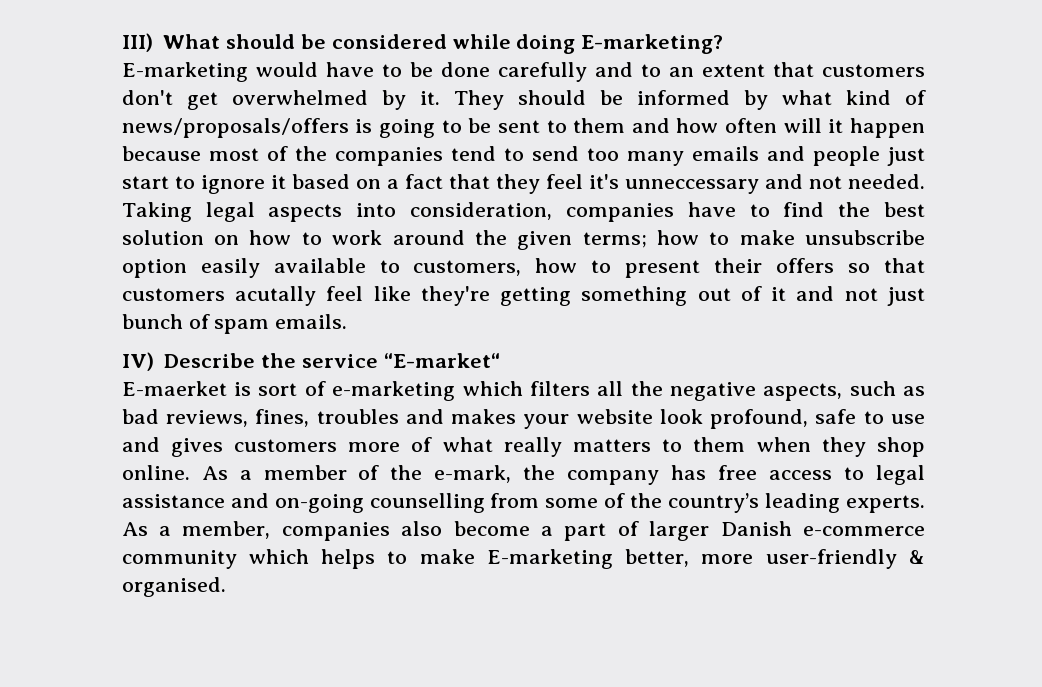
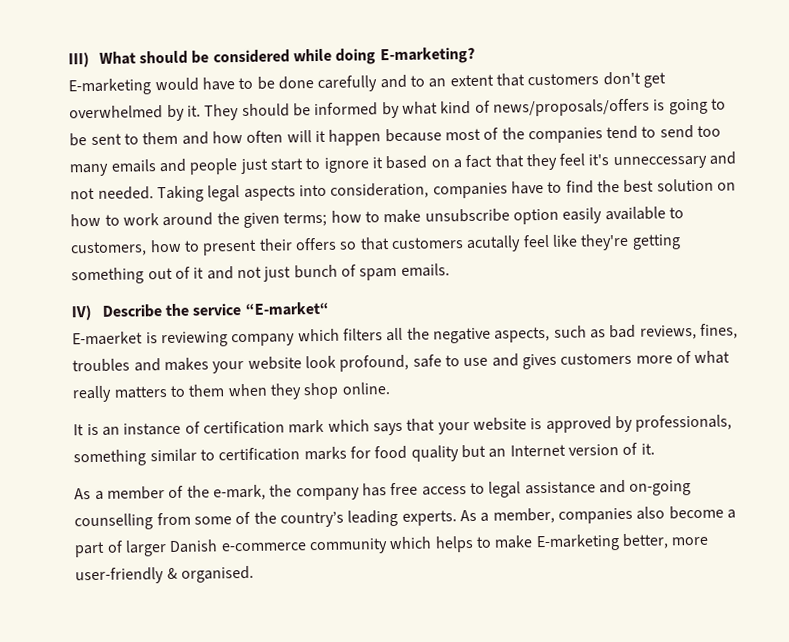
- E-maerket is sort of e-marketing which filters all the negative aspects, such as bad reviews, fines, troubles and makes your website look profound, safe to use and gives customers more of what really matters to them when they shop online. As a member of the e-mark, the company has free access to legal assistance and on-going counselling from some of the country’s leading experts.
+ E-maerket is reviewing company which filters all the negative aspects, such as bad reviews, fines, troubles and makes your website look profound, safe to use and gives customers more of what really matters to them when they shop online.
+ It is an instance of certification mark which says that your website is approved by professionals, something similar to certification marks for food quality but an Internet version of it.
+ As a member of the e-mark, the company has free access to legal assistance and on-going counselling from some of the country’s leading experts.

